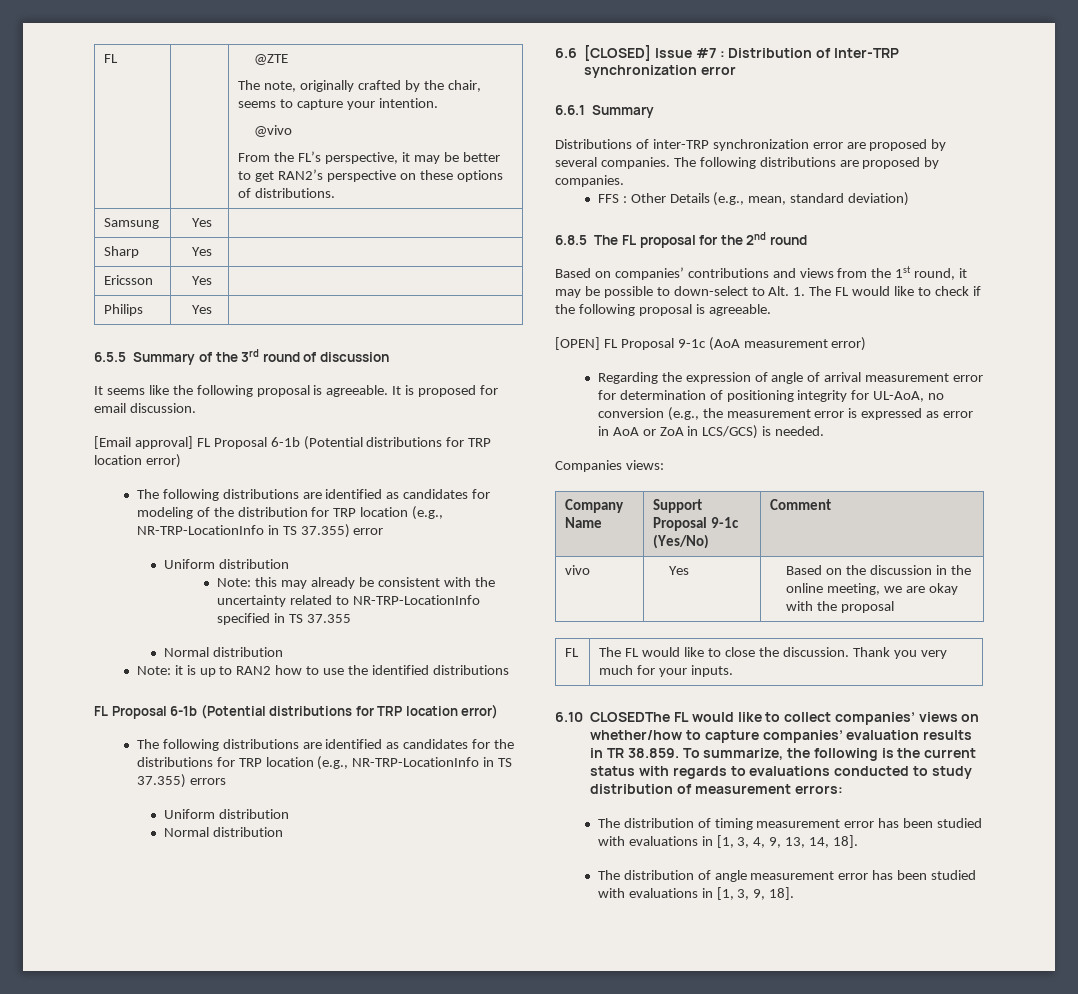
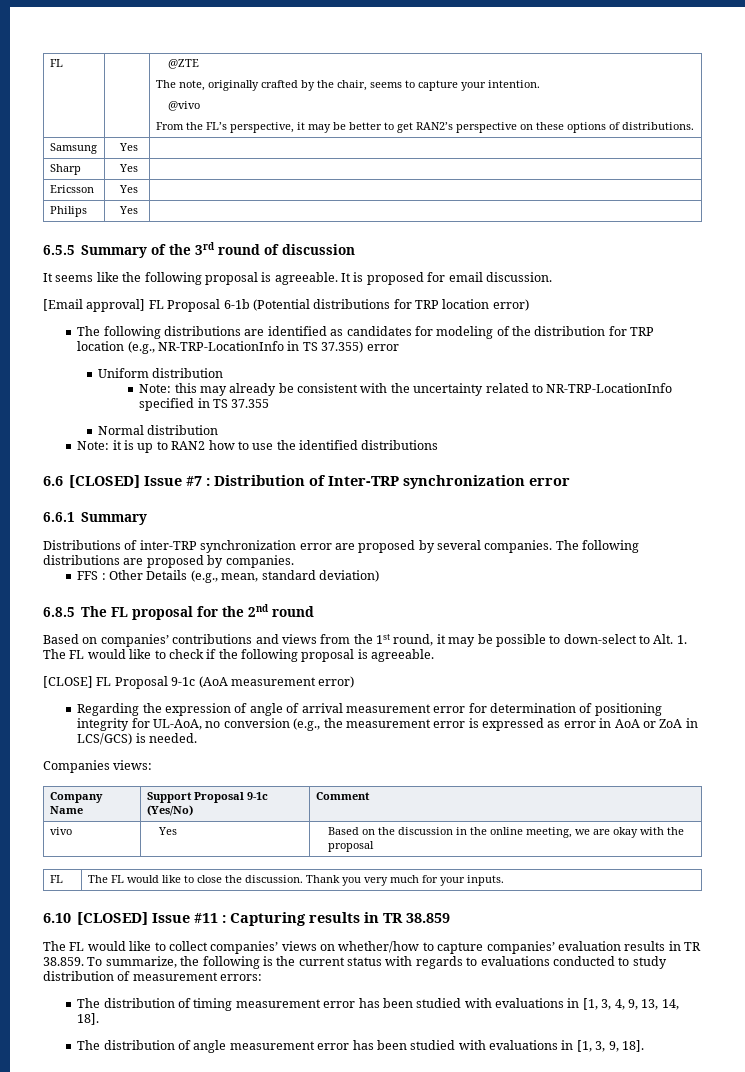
  Note: it is up to RAN2 how to use the identified distributions
- FL Proposal 6-1b (Potential distributions for TRP location error)
- The following distributions are identified as candidates for the distributions for TRP location (e.g., NR-TRP-LocationInfo in TS 37.355) errors
- Uniform distribution
- Normal distribution
- [OPEN] FL Proposal 9-1c (AoA measurement error)
+ [CLOSE] FL Proposal 9-1c (AoA measurement error)
- 6.10 CLOSEDThe FL would like to collect companies’ views on whether/how to capture companies’ evaluation results in TR 38.859. To summarize, the following is the current status with regards to evaluations conducted to study distribution of measurement errors:
+ 6.10 [CLOSED] Issue #11 : Capturing results in TR 38.859
+ The FL would like to collect companies’ views on whether/how to capture companies’ evaluation results in TR 38.859. To summarize, the following is the current status with regards to evaluations conducted to study distribution of measurement errors:

